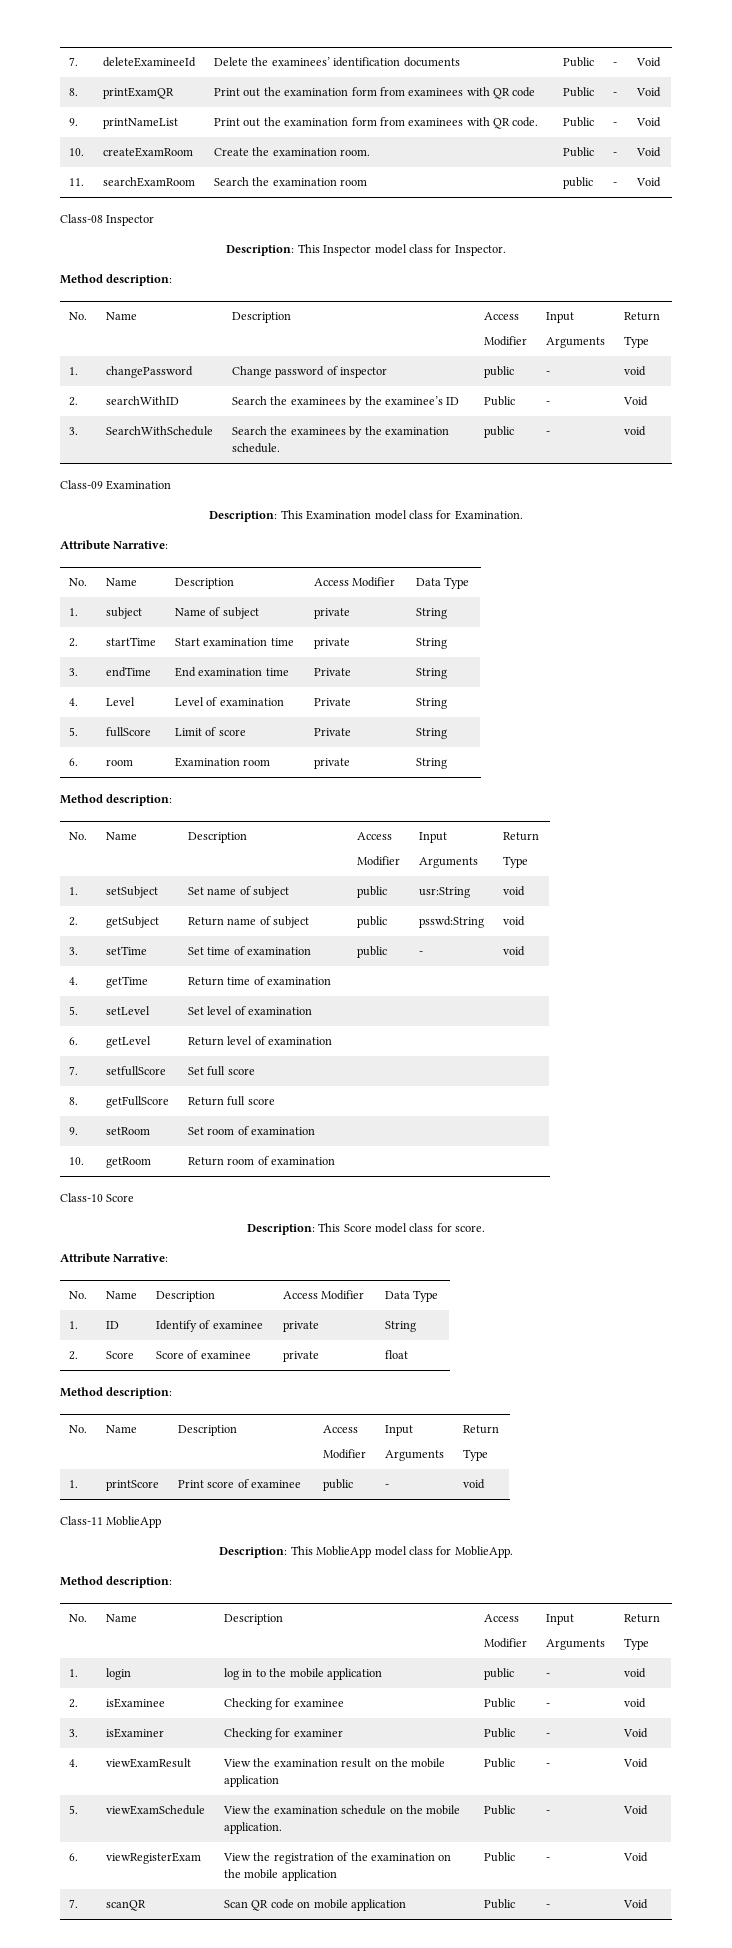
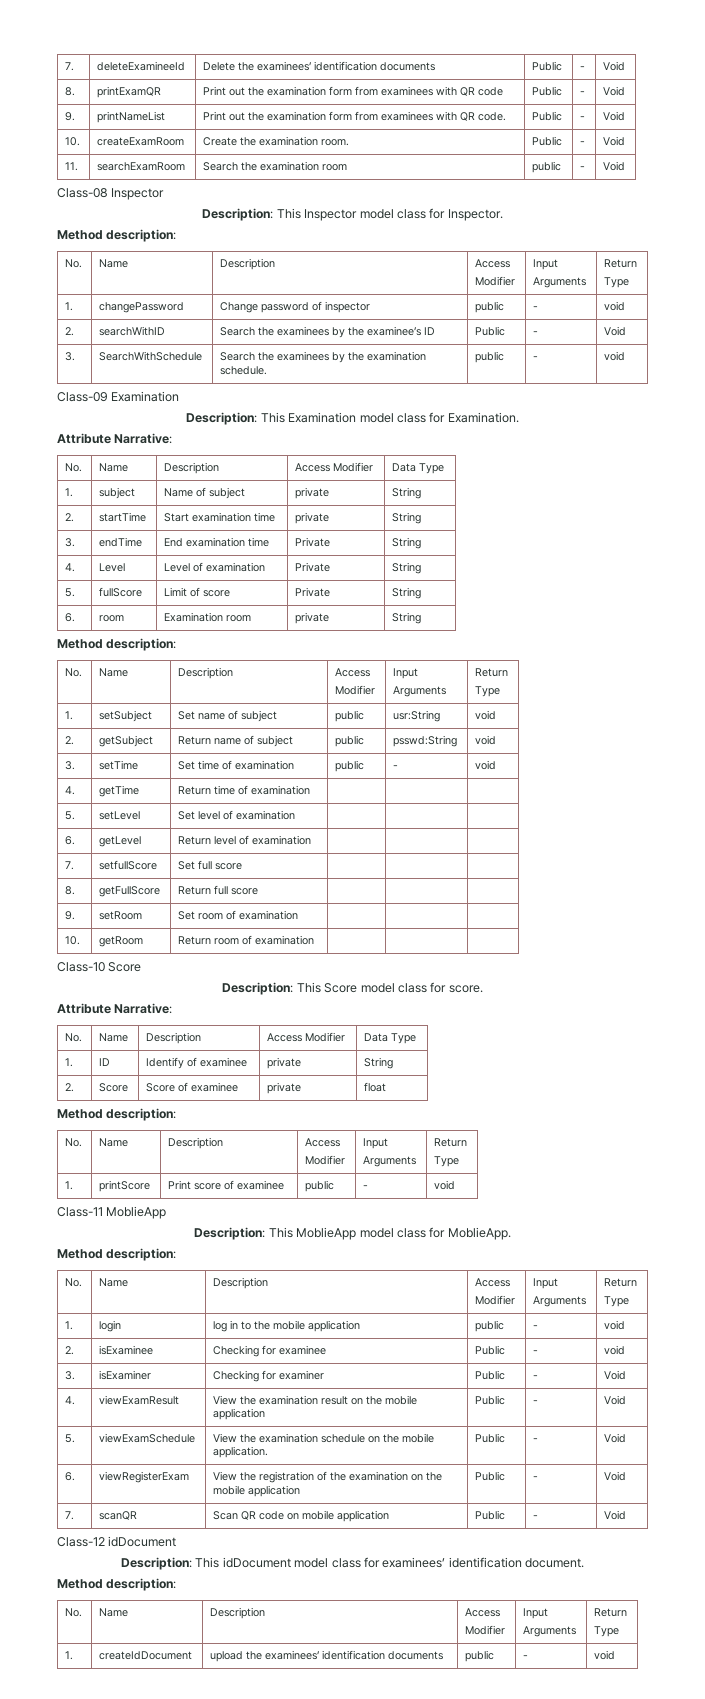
+ Class-12 idDocument
+ Description: This idDocument model class for examinees’ identification document.
+ Method description:
+ No. | Name | Description | Access
+ Modifier | Input
+ Arguments | Return
+ Type
+ 1. | createIdDocument | upload the examinees’ identification documents | public | - | void

